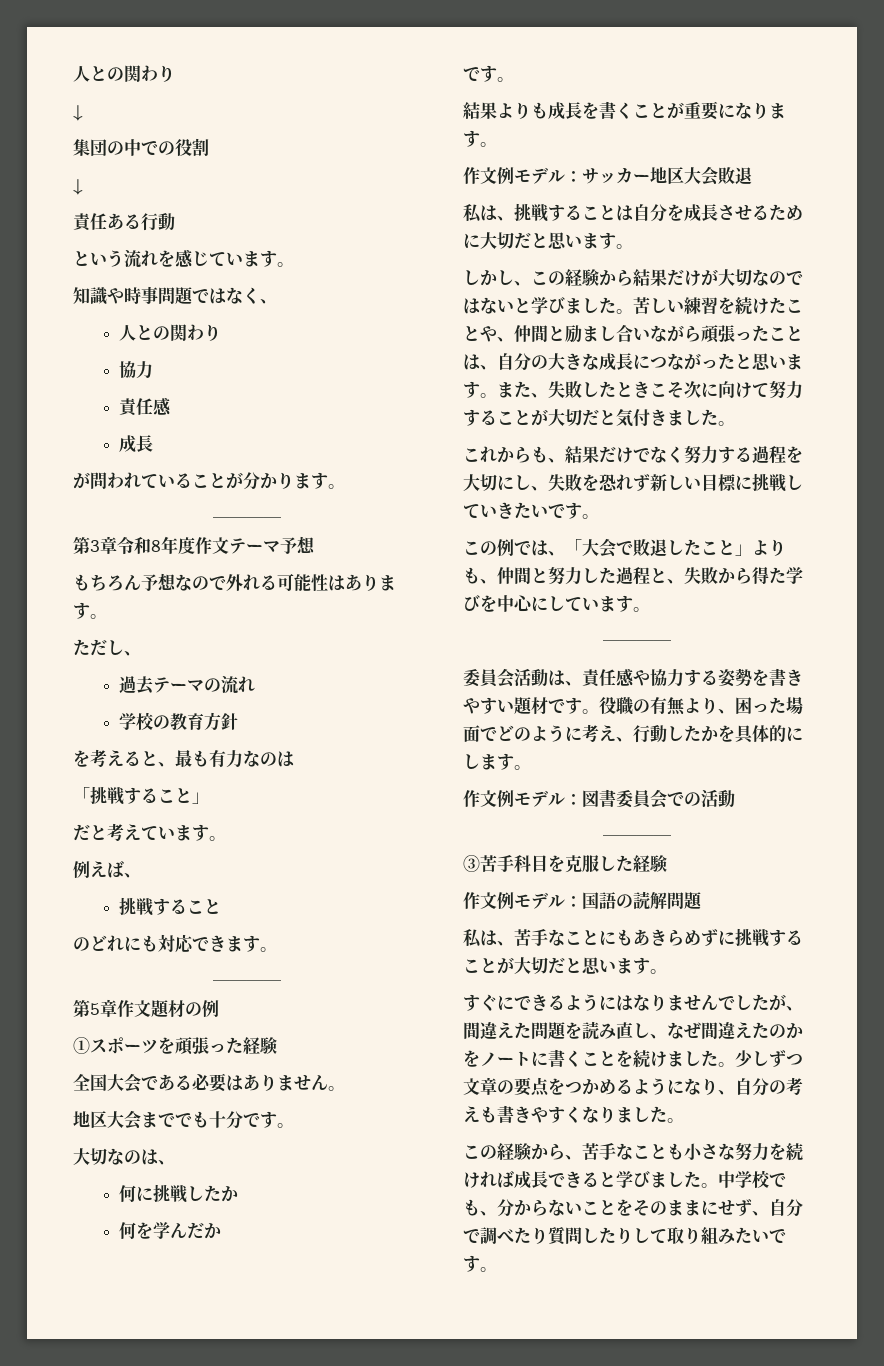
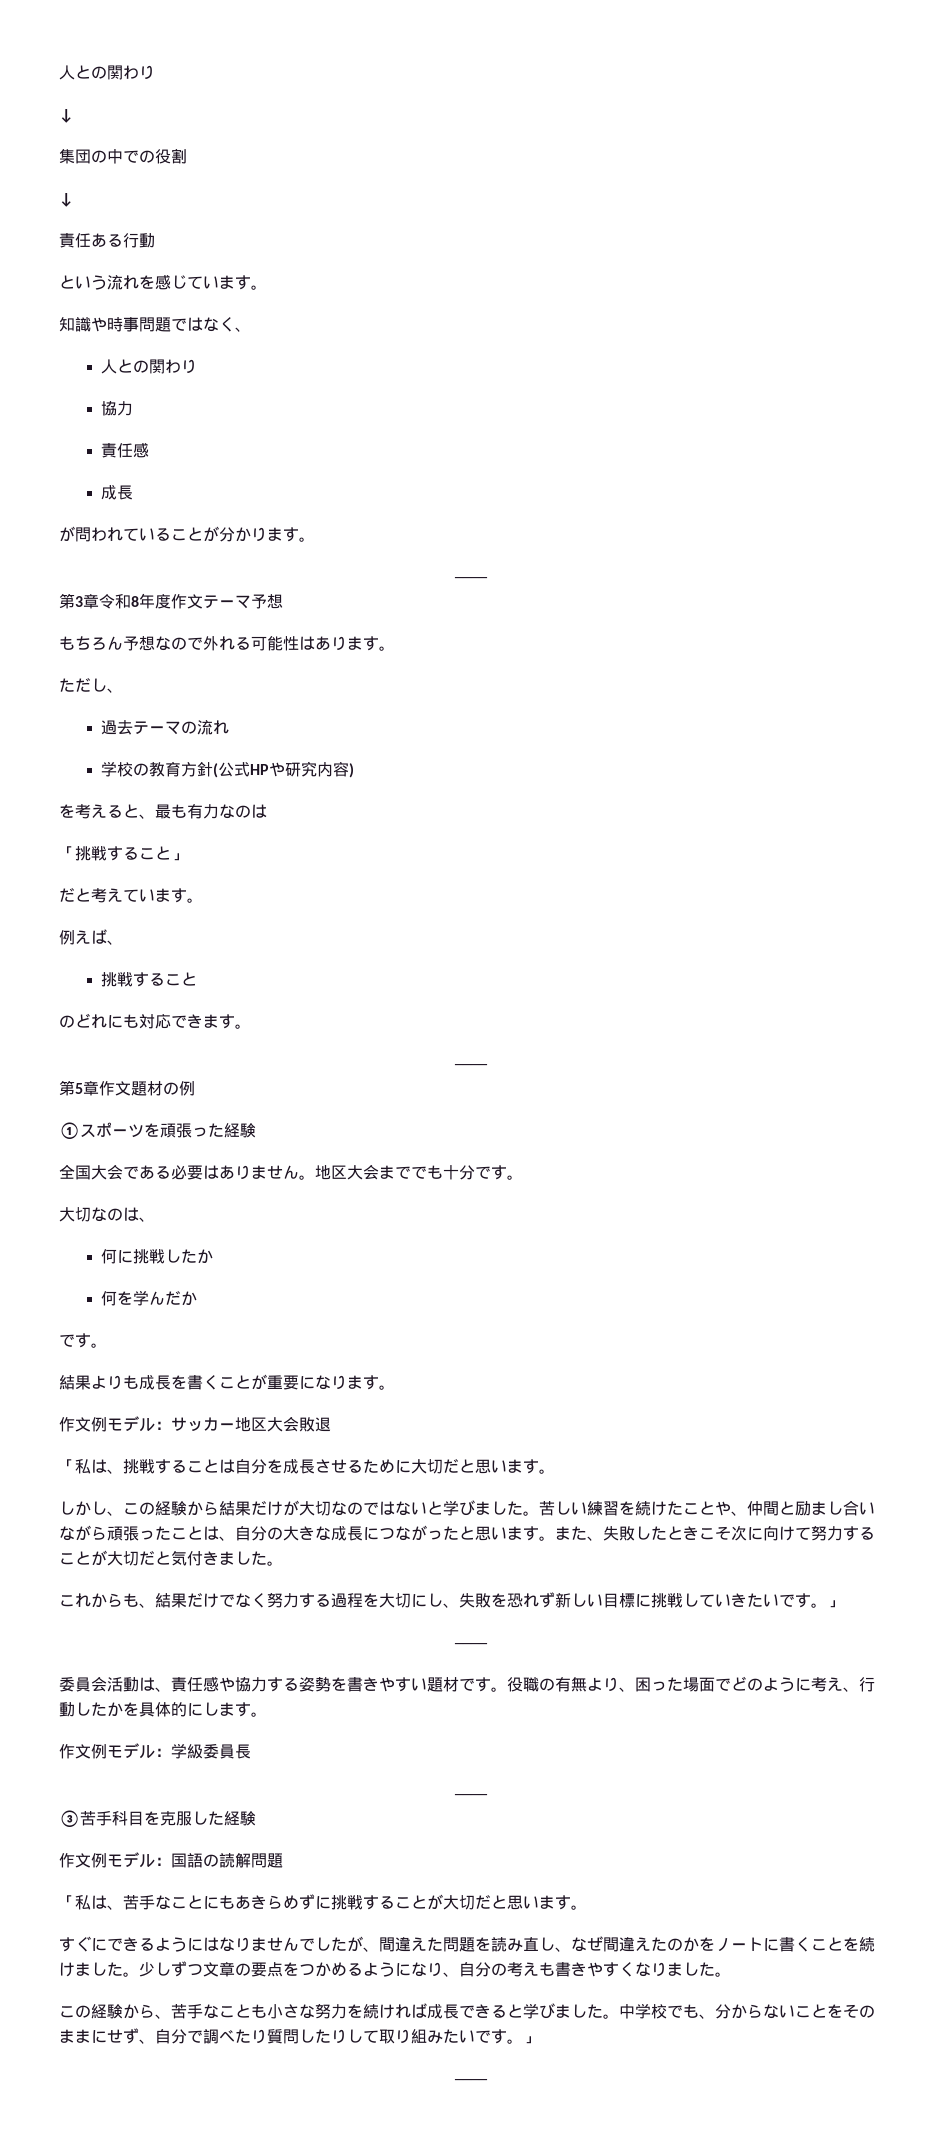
- 学校の教育方針
+ 学校の教育方針(公式HPや研究内容)
- 全国大会である必要はありません。
- 地区大会まででも十分です。
+ 全国大会である必要はありません。地区大会まででも十分です。
- 私は、挑戦することは自分を成長させるために大切だと思います。
+ 「私は、挑戦することは自分を成長させるために大切だと思います。
- これからも、結果だけでなく努力する過程を大切にし、失敗を恐れず新しい目標に挑戦していきたいです。
- この例では、「大会で敗退したこと」よりも、仲間と努力した過程と、失敗から得た学びを中心にしています。
+ これからも、結果だけでなく努力する過程を大切にし、失敗を恐れず新しい目標に挑戦していきたいです。」
- 作文例モデル：図書委員会での活動
+ 作文例モデル：学級委員長
- 私は、苦手なことにもあきらめずに挑戦することが大切だと思います。
+ 「私は、苦手なことにもあきらめずに挑戦することが大切だと思います。
- 中学校でも、分からないことをそのままにせず、自分で調べたり質問したりして取り組みたいです。
+ 中学校でも、分からないことをそのままにせず、自分で調べたり質問したりして取り組みたいです。」
+ ────

